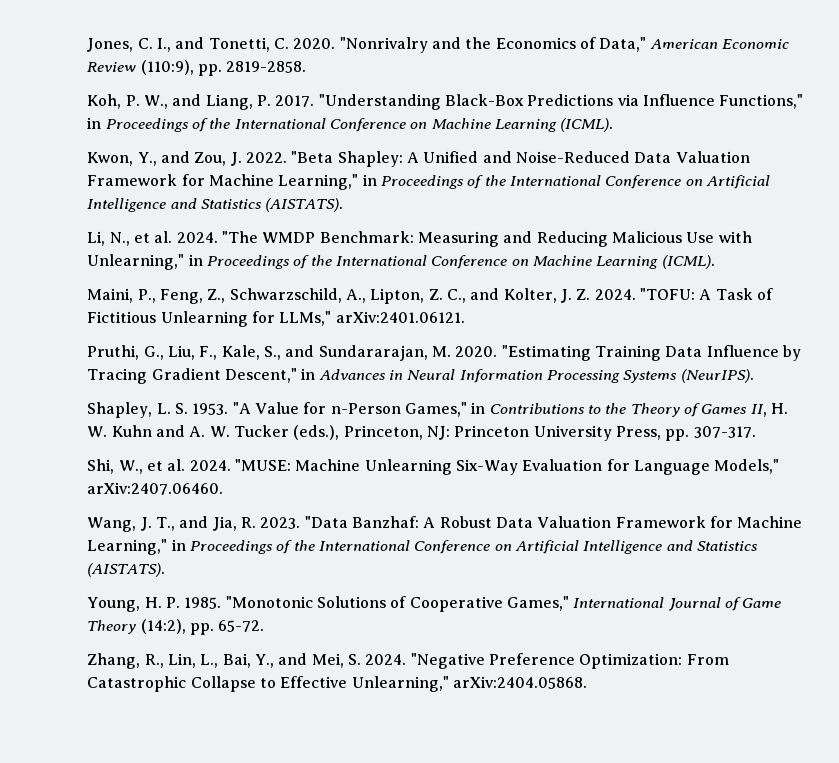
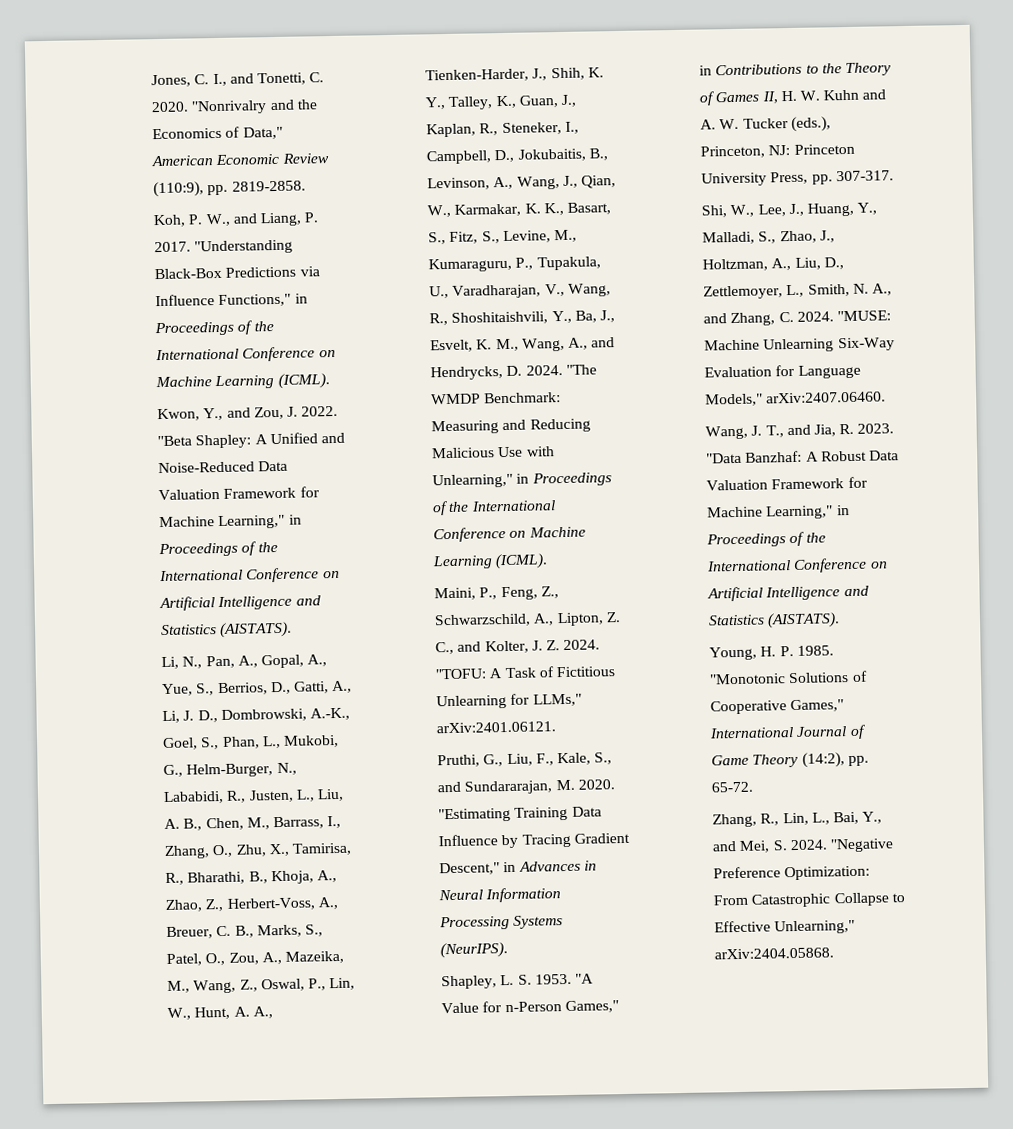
- Li, N., et al. 2024.
+ Li, N., Pan, A., Gopal, A., Yue, S., Berrios, D., Gatti, A., Li, J. D., Dombrowski, A.-K., Goel, S., Phan, L., Mukobi, G., Helm-Burger, N., Lababidi, R., Justen, L., Liu, A. B., Chen, M., Barrass, I., Zhang, O., Zhu, X., Tamirisa, R., Bharathi, B., Khoja, A., Zhao, Z., Herbert-Voss, A., Breuer, C. B., Marks, S., Patel, O., Zou, A., Mazeika, M., Wang, Z., Oswal, P., Lin, W., Hunt, A. A., Tienken-Harder, J., Shih, K. Y., Talley, K., Guan, J., Kaplan, R., Steneker, I., Campbell, D., Jokubaitis, B., Levinson, A., Wang, J., Qian, W., Karmakar, K. K., Basart, S., Fitz, S., Levine, M., Kumaraguru, P., Tupakula, U., Varadharajan, V., Wang, R., Shoshitaishvili, Y., Ba, J., Esvelt, K. M., Wang, A., and Hendrycks, D. 2024.
- Shi, W., et al. 2024.
+ Shi, W., Lee, J., Huang, Y., Malladi, S., Zhao, J., Holtzman, A., Liu, D., Zettlemoyer, L., Smith, N. A., and Zhang, C. 2024.

